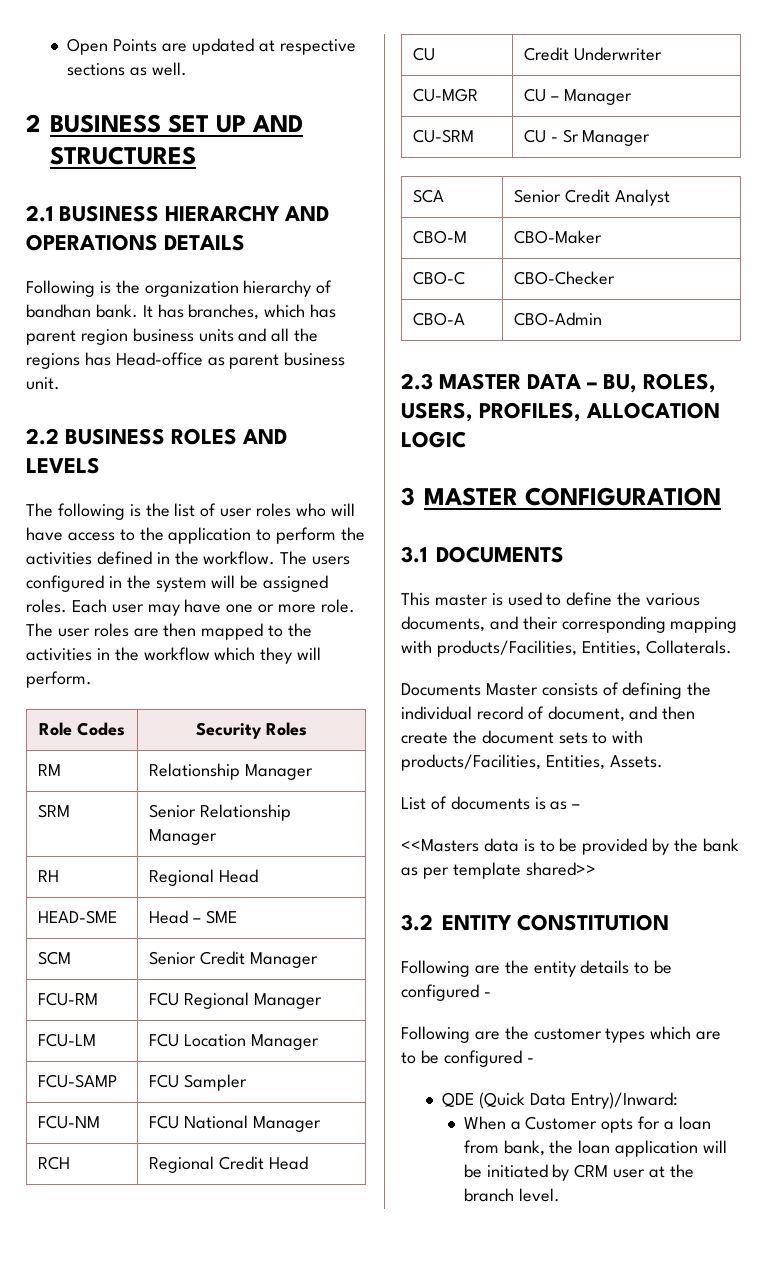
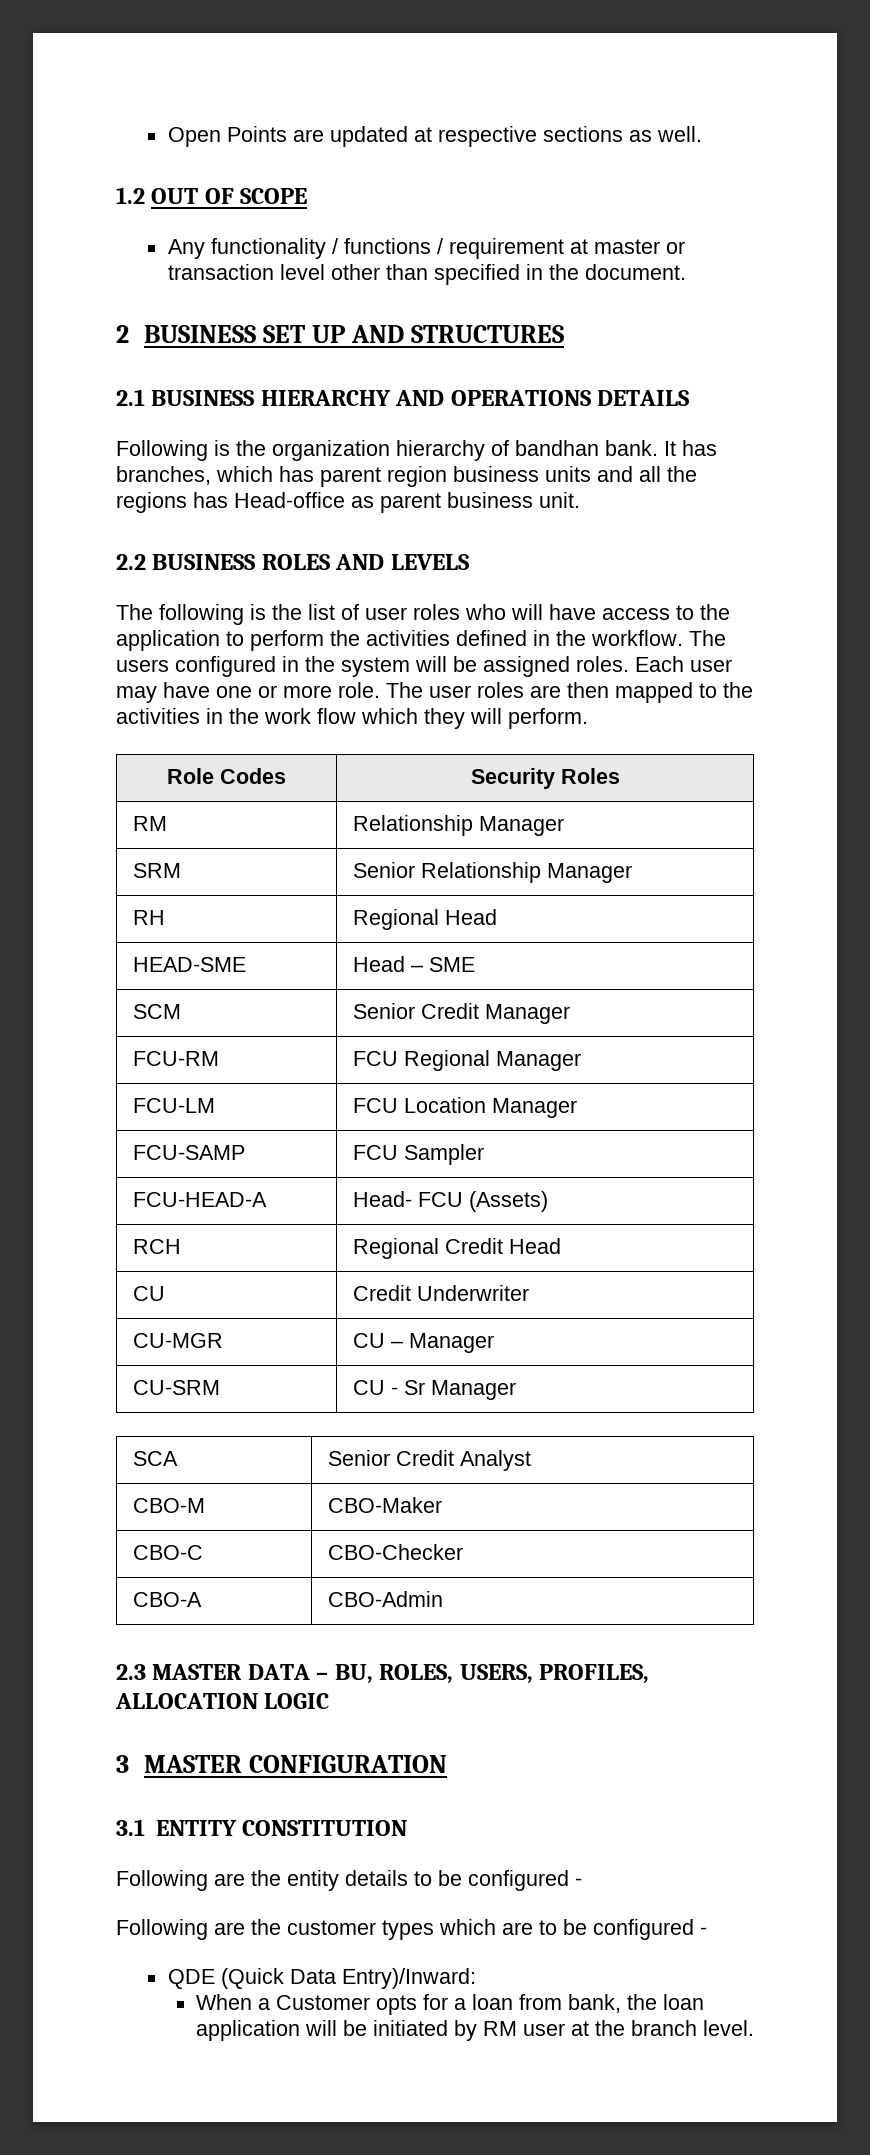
+ 1.2 OUT OF SCOPE
+ Any functionality / functions / requirement at master or transaction level other than specified in the document.
- The user roles are then mapped to the activities in the workflow which they will perform.
+ The user roles are then mapped to the activities in the work flow which they will perform.
- FCU-NM | FCU National Manager
+ FCU-HEAD-A | Head- FCU (Assets)
- 3.1 DOCUMENTS
- This master is used to define the various documents, and their corresponding mapping with products/Facilities, Entities, Collaterals.
- Documents Master consists of defining the individual record of document, and then create the document sets to with products/Facilities, Entities, Assets.
- List of documents is as –
- <<Masters data is to be provided by the bank as per template shared>>
- 3.2 ENTITY CONSTITUTION
+ 3.1 ENTITY CONSTITUTION
- When a Customer opts for a loan from bank, the loan application will be initiated by CRM user at the branch level.
+ When a Customer opts for a loan from bank, the loan application will be initiated by RM user at the branch level.

